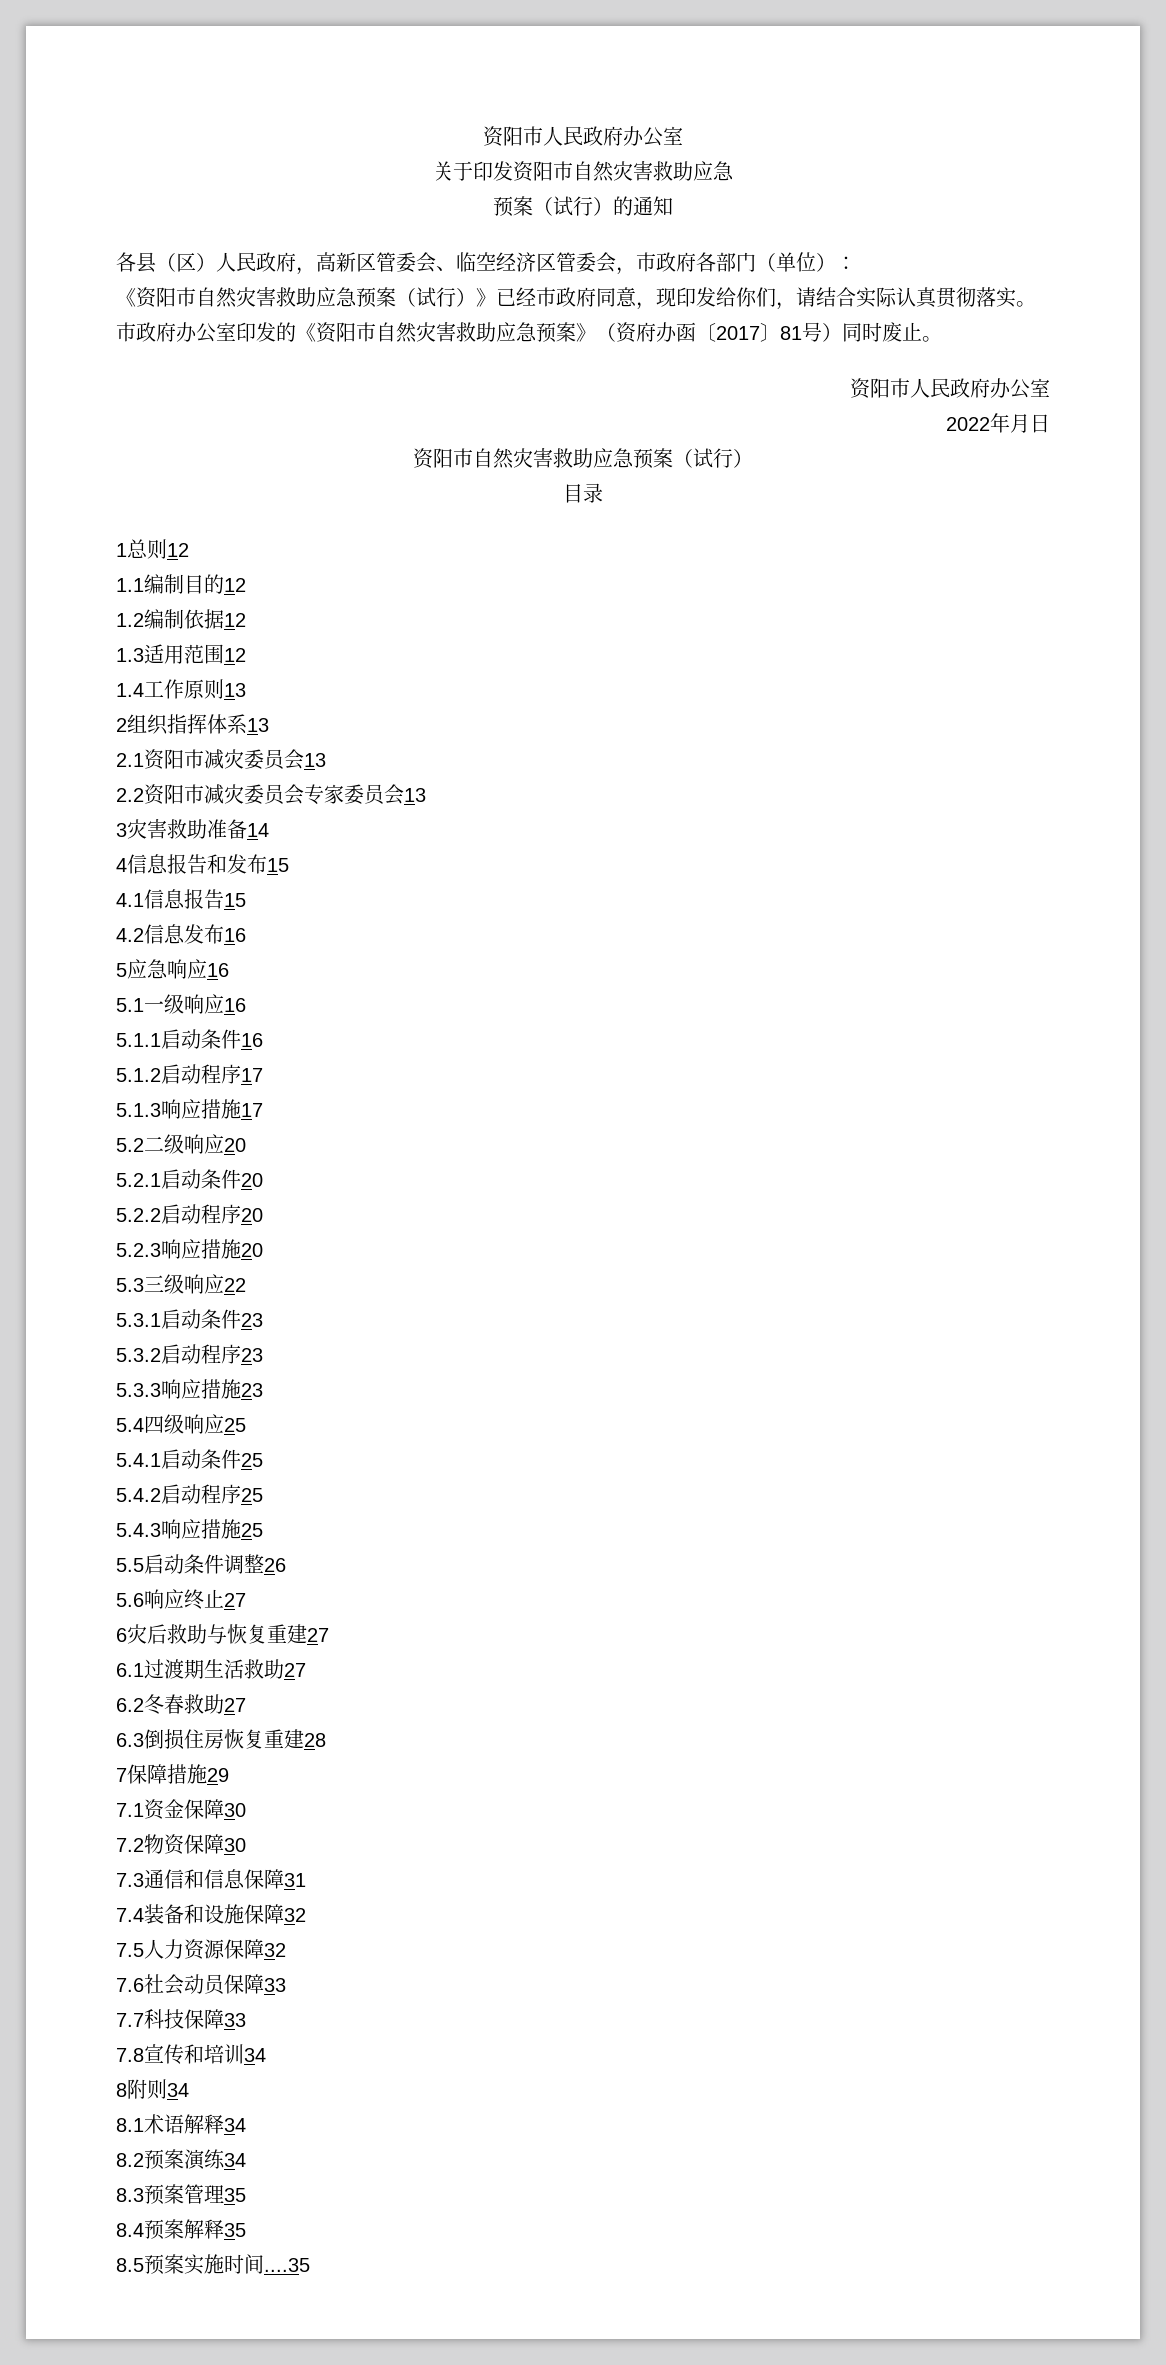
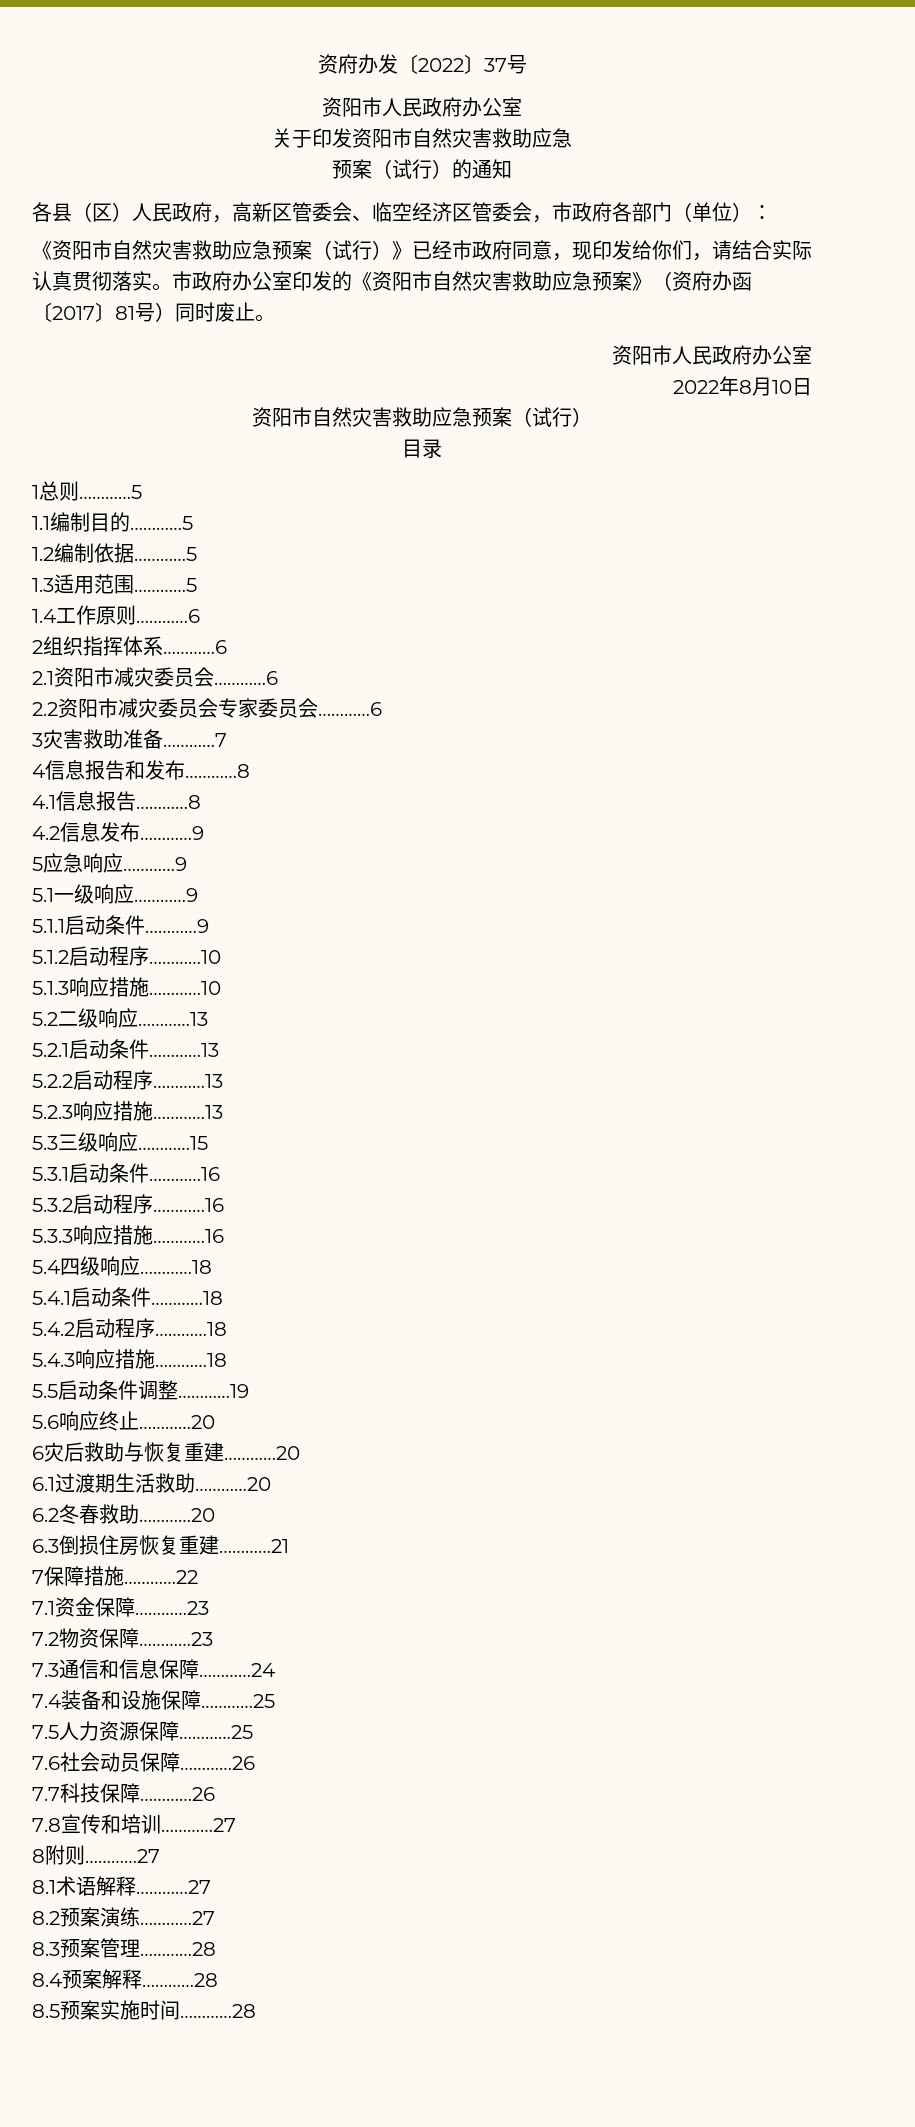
+ 资府办发〔2022〕37号
- 2022年月日
+ 2022年8月10日
- 1总则12
+ 1总则…………5
- 1.1编制目的12
+ 1.1编制目的…………5
- 1.2编制依据12
+ 1.2编制依据…………5
- 1.3适用范围12
+ 1.3适用范围…………5
- 1.4工作原则13
+ 1.4工作原则…………6
- 2组织指挥体系13
+ 2组织指挥体系…………6
- 2.1资阳市减灾委员会13
+ 2.1资阳市减灾委员会…………6
- 2.2资阳市减灾委员会专家委员会13
+ 2.2资阳市减灾委员会专家委员会…………6
- 3灾害救助准备14
+ 3灾害救助准备…………7
- 4信息报告和发布15
+ 4信息报告和发布…………8
- 4.1信息报告15
+ 4.1信息报告…………8
- 4.2信息发布16
+ 4.2信息发布…………9
- 5应急响应16
+ 5应急响应…………9
- 5.1一级响应16
+ 5.1一级响应…………9
- 5.1.1启动条件16
+ 5.1.1启动条件…………9
- 5.1.2启动程序17
+ 5.1.2启动程序…………10
- 5.1.3响应措施17
+ 5.1.3响应措施…………10
- 5.2二级响应20
+ 5.2二级响应…………13
- 5.2.1启动条件20
+ 5.2.1启动条件…………13
- 5.2.2启动程序20
+ 5.2.2启动程序…………13
- 5.2.3响应措施20
+ 5.2.3响应措施…………13
- 5.3三级响应22
+ 5.3三级响应…………15
- 5.3.1启动条件23
+ 5.3.1启动条件…………16
- 5.3.2启动程序23
+ 5.3.2启动程序…………16
- 5.3.3响应措施23
+ 5.3.3响应措施…………16
- 5.4四级响应25
+ 5.4四级响应…………18
- 5.4.1启动条件25
+ 5.4.1启动条件…………18
- 5.4.2启动程序25
+ 5.4.2启动程序…………18
- 5.4.3响应措施25
+ 5.4.3响应措施…………18
- 5.5启动条件调整26
+ 5.5启动条件调整…………19
- 5.6响应终止27
+ 5.6响应终止…………20
- 6灾后救助与恢复重建27
+ 6灾后救助与恢复重建…………20
- 6.1过渡期生活救助27
+ 6.1过渡期生活救助…………20
- 6.2冬春救助27
+ 6.2冬春救助…………20
- 6.3倒损住房恢复重建28
+ 6.3倒损住房恢复重建…………21
- 7保障措施29
+ 7保障措施…………22
- 7.1资金保障30
+ 7.1资金保障…………23
- 7.2物资保障30
+ 7.2物资保障…………23
- 7.3通信和信息保障31
+ 7.3通信和信息保障…………24
- 7.4装备和设施保障32
+ 7.4装备和设施保障…………25
- 7.5人力资源保障32
+ 7.5人力资源保障…………25
- 7.6社会动员保障33
+ 7.6社会动员保障…………26
- 7.7科技保障33
+ 7.7科技保障…………26
- 7.8宣传和培训34
+ 7.8宣传和培训…………27
- 8附则34
+ 8附则…………27
- 8.1术语解释34
+ 8.1术语解释…………27
- 8.2预案演练34
+ 8.2预案演练…………27
- 8.3预案管理35
+ 8.3预案管理…………28
- 8.4预案解释35
+ 8.4预案解释…………28
- 8.5预案实施时间....35
+ 8.5预案实施时间…………28

